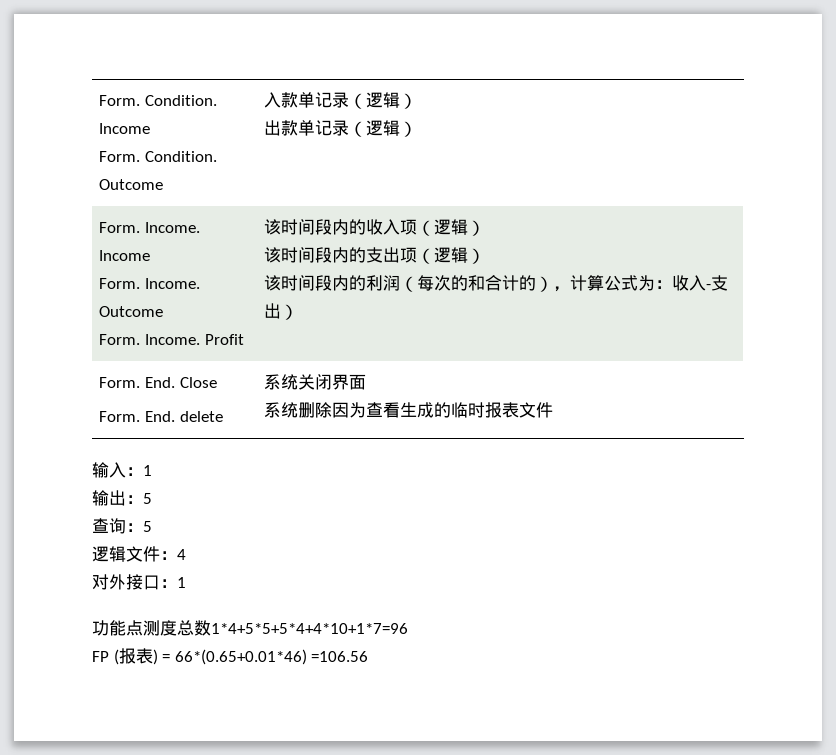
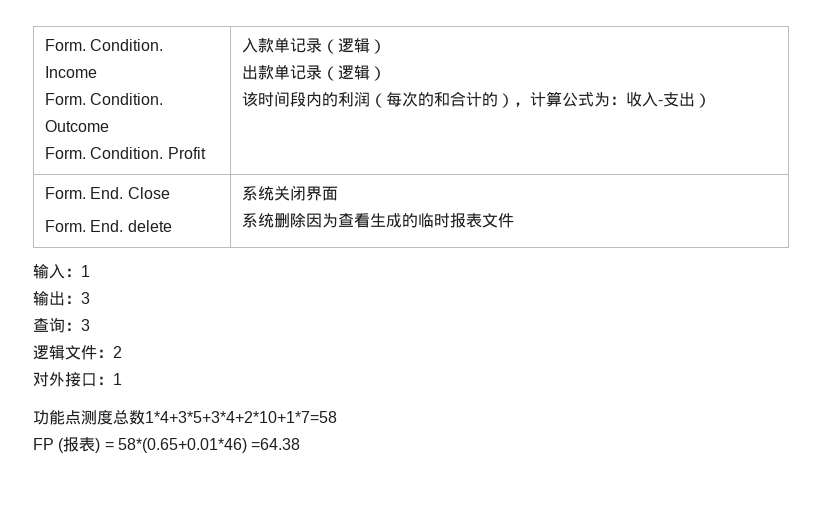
  Form. Condition. Income
- Form. Condition. Outcome | 入款单记录（逻辑）
+ Form. Condition. Outcome
+ Form. Condition. Profit | 入款单记录（逻辑）
  出款单记录（逻辑）
- Form. Income. Income
- Form. Income. Outcome
- Form. Income. Profit | 该时间段内的收入项（逻辑）
- 该时间段内的支出项（逻辑）
- 输出：5
+ 输出：3
- 查询：5
+ 查询：3
- 逻辑文件：4
+ 逻辑文件：2
- 功能点测度总数1*4+5*5+5*4+4*10+1*7=96
+ 功能点测度总数1*4+3*5+3*4+2*10+1*7=58
- FP (报表) = 66*(0.65+0.01*46) =106.56
+ FP (报表) = 58*(0.65+0.01*46) =64.38

